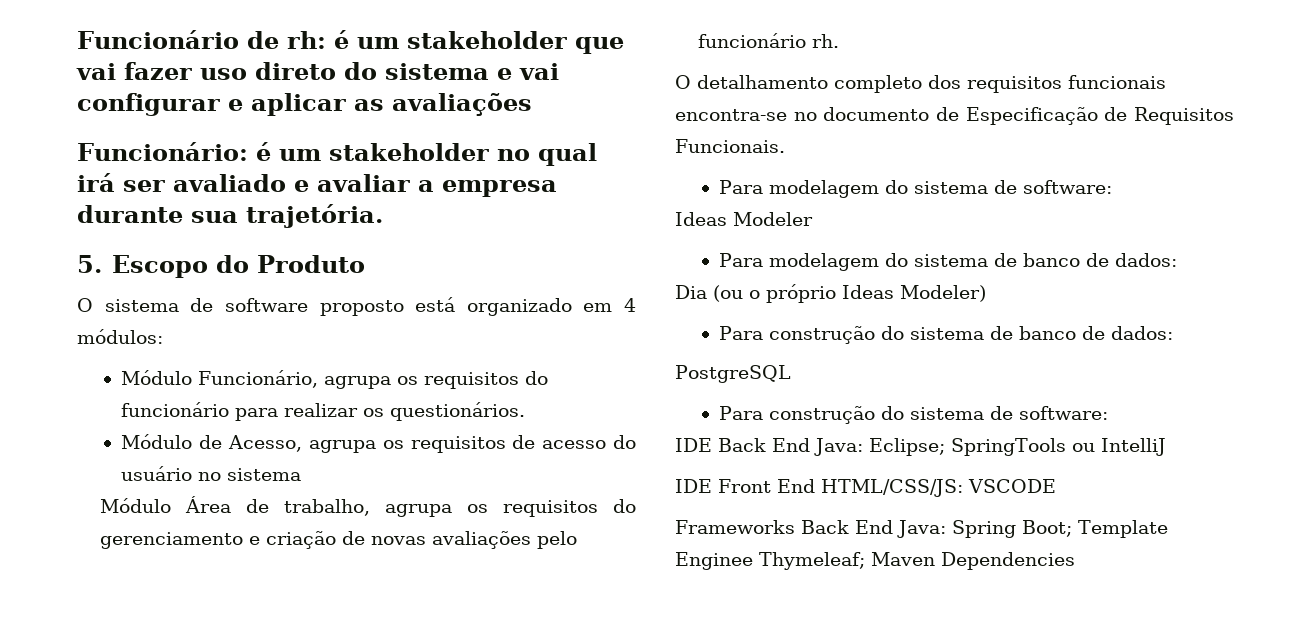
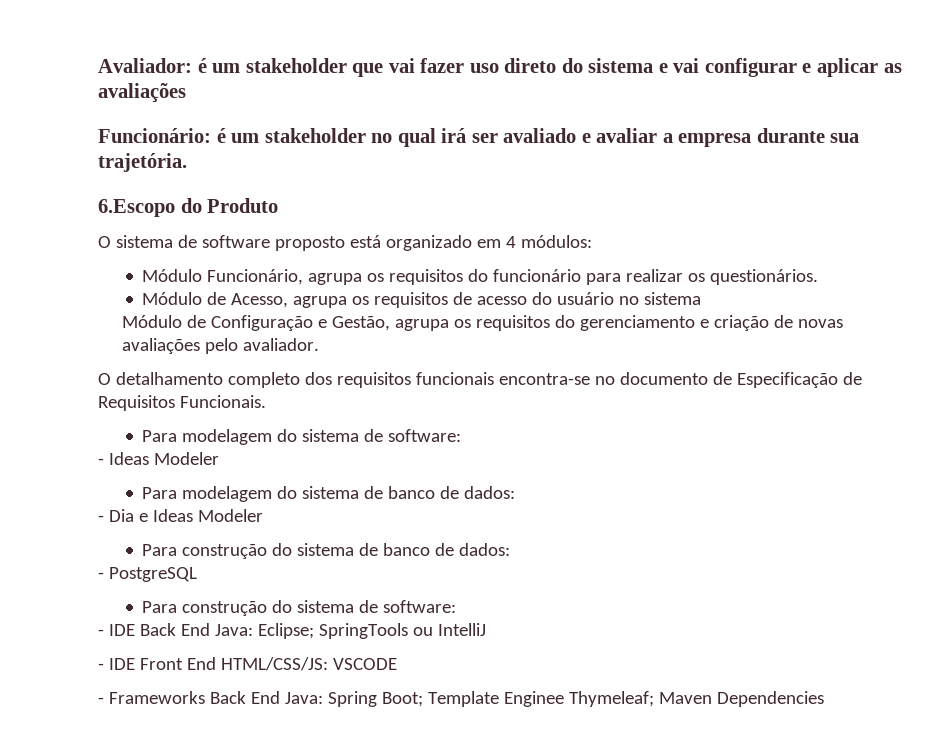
- Funcionário de rh: é um stakeholder que vai fazer uso direto do sistema e vai configurar e aplicar as avaliações
+ Avaliador: é um stakeholder que vai fazer uso direto do sistema e vai configurar e aplicar as avaliações
- 5. Escopo do Produto
+ 6.Escopo do Produto
- Módulo Área de trabalho, agrupa os requisitos do gerenciamento e criação de novas avaliações pelo funcionário rh.
+ Módulo de Configuração e Gestão, agrupa os requisitos do gerenciamento e criação de novas avaliações pelo avaliador.
- Ideas Modeler
+ - Ideas Modeler
- Dia (ou o próprio Ideas Modeler)
+ - Dia e Ideas Modeler
- PostgreSQL
+ - PostgreSQL
- IDE Back End Java: Eclipse; SpringTools ou IntelliJ
+ - IDE Back End Java: Eclipse; SpringTools ou IntelliJ
- IDE Front End HTML/CSS/JS: VSCODE
+ - IDE Front End HTML/CSS/JS: VSCODE
- Frameworks Back End Java: Spring Boot; Template Enginee Thymeleaf; Maven Dependencies
+ - Frameworks Back End Java: Spring Boot; Template Enginee Thymeleaf; Maven Dependencies

